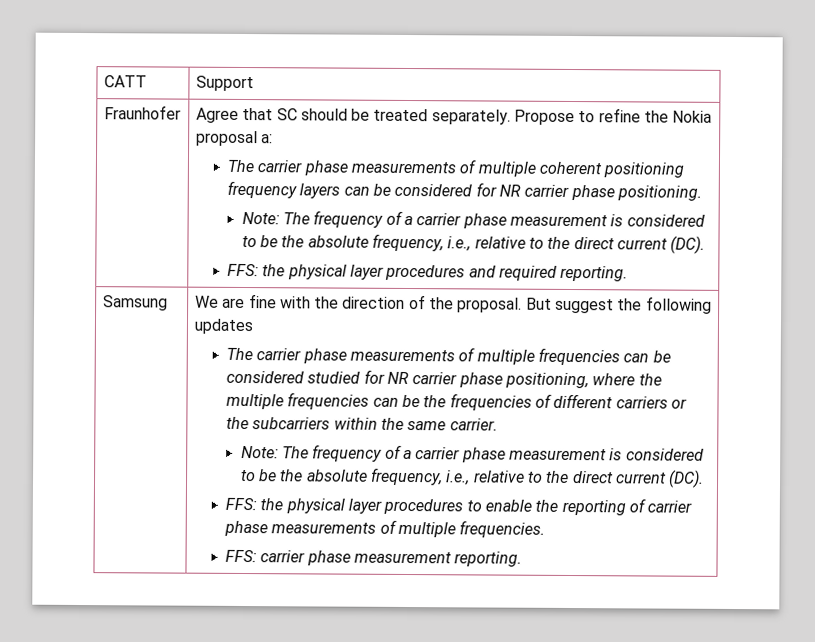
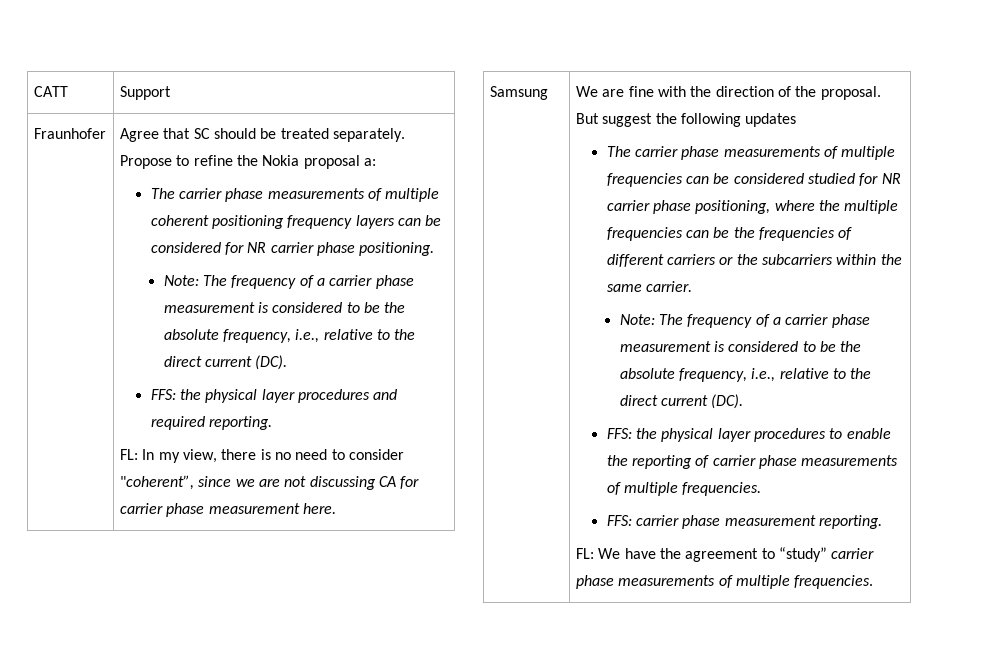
+ FL: In my view, there is no need to consider "coherent”, since we are not discussing CA for carrier phase measurement here.
+ FL: We have the agreement to “study” carrier phase measurements of multiple frequencies.

